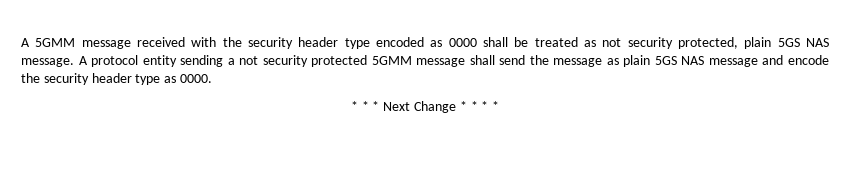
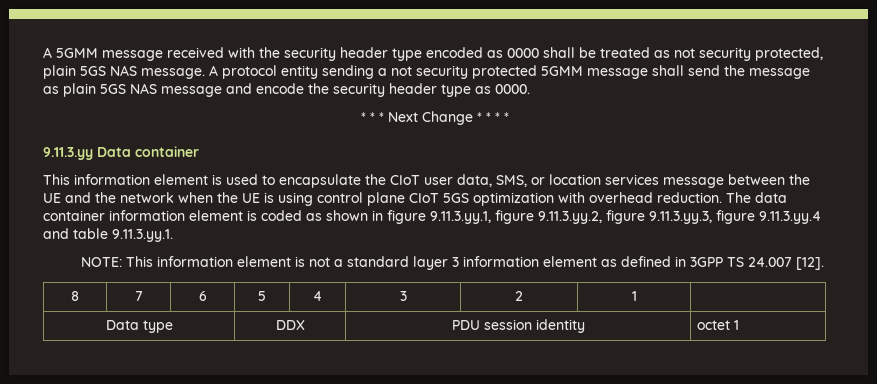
+ 9.11.3.yy Data container
+ This information element is used to encapsulate the CIoT user data, SMS, or location services message between the UE and the network when the UE is using control plane CIoT 5GS optimization with overhead reduction. The data container information element is coded as shown in figure 9.11.3.yy.1, figure 9.11.3.yy.2, figure 9.11.3.yy.3, figure 9.11.3.yy.4 and table 9.11.3.yy.1.
+ NOTE: This information element is not a standard layer 3 information element as defined in 3GPP TS 24.007 [12].
+ 8 | 7 | 6 | 5 | 4 | 3 | 2 | 1 |
+ Data type | DDX | PDU session identity | octet 1

